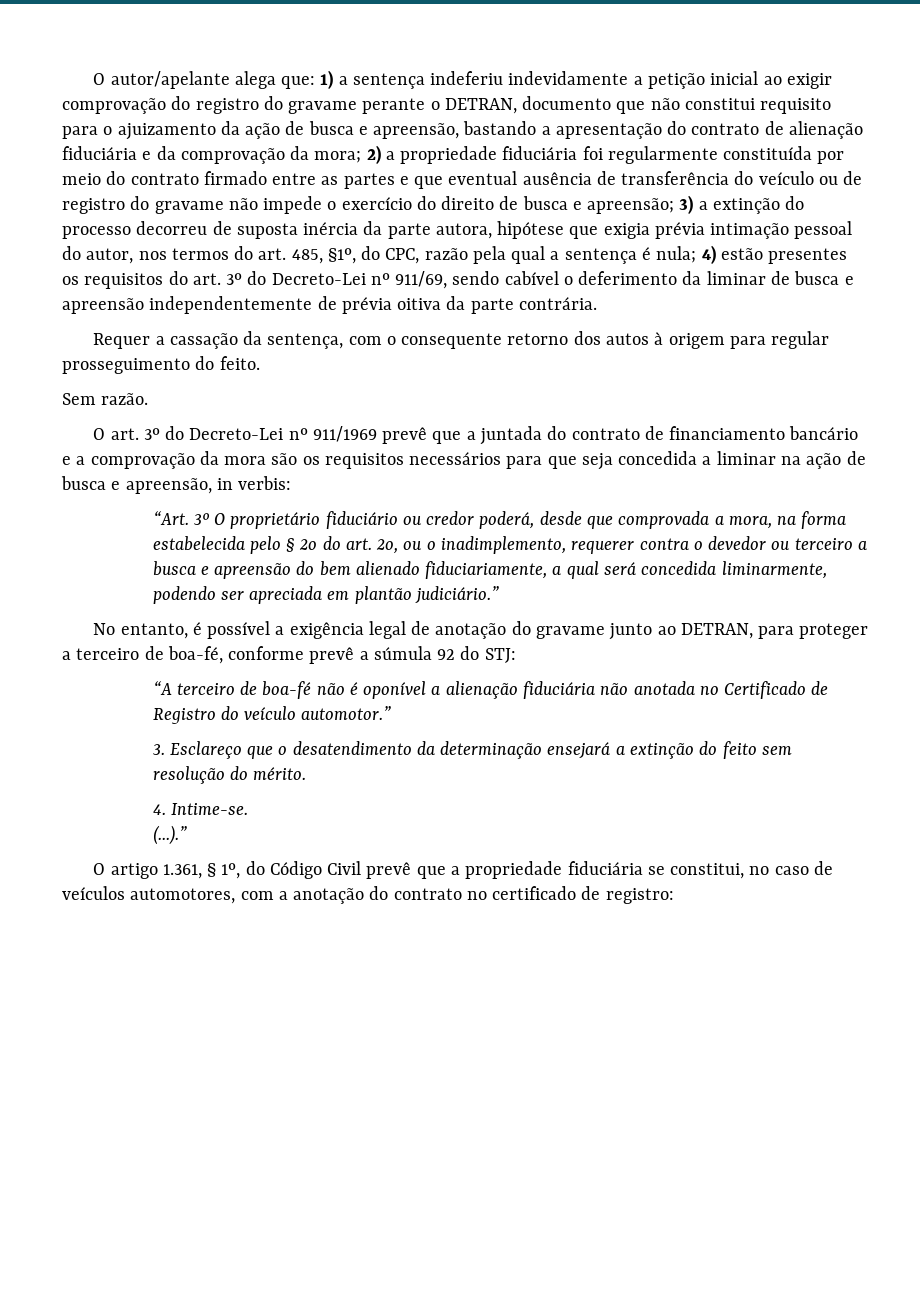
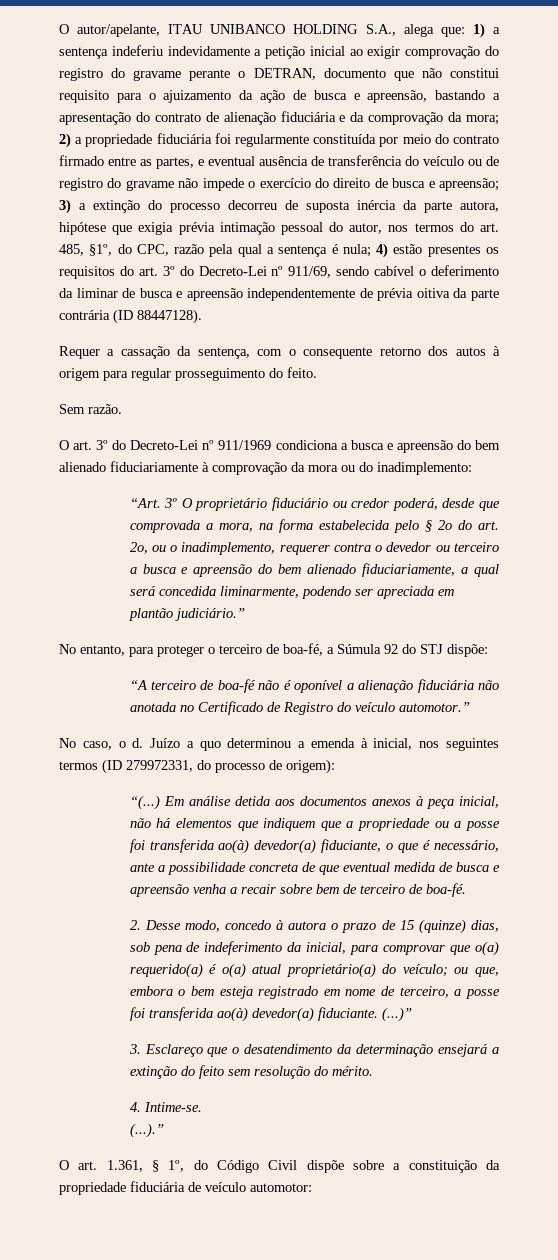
- O autor/apelante alega que:
+ O autor/apelante, ITAU UNIBANCO HOLDING S.A., alega que:
- 2) a propriedade fiduciária foi regularmente constituída por meio do contrato firmado entre as partes e que eventual ausência de transferência do veículo ou de registro do gravame não impede o exercício do direito de busca e apreensão;
+ 2) a propriedade fiduciária foi regularmente constituída por meio do contrato firmado entre as partes, e eventual ausência de transferência do veículo ou de registro do gravame não impede o exercício do direito de busca e apreensão;
- 4) estão presentes os requisitos do art. 3º do Decreto-Lei nº 911/69, sendo cabível o deferimento da liminar de busca e apreensão independentemente de prévia oitiva da parte contrária.
+ 4) estão presentes os requisitos do art. 3º do Decreto-Lei nº 911/69, sendo cabível o deferimento da liminar de busca e apreensão independentemente de prévia oitiva da parte contrária (ID 88447128).
- O art. 3º do Decreto-Lei nº 911/1969 prevê que a juntada do contrato de financiamento bancário e a comprovação da mora são os requisitos necessários para que seja concedida a liminar na ação de busca e apreensão, in verbis:
+ O art. 3º do Decreto-Lei nº 911/1969 condiciona a busca e apreensão do bem alienado fiduciariamente à comprovação da mora ou do inadimplemento:
- No entanto, é possível a exigência legal de anotação do gravame junto ao DETRAN, para proteger a terceiro de boa-fé, conforme prevê a súmula 92 do STJ:
+ No entanto, para proteger o terceiro de boa-fé, a Súmula 92 do STJ dispõe:
+ No caso, o d. Juízo a quo determinou a emenda à inicial, nos seguintes termos (ID 279972331, do processo de origem):
+ “(...) Em análise detida aos documentos anexos à peça inicial, não há elementos que indiquem que a propriedade ou a posse foi transferida ao(à) devedor(a) fiduciante, o que é necessário, ante a possibilidade concreta de que eventual medida de busca e apreensão venha a recair sobre bem de terceiro de boa-fé.
+ 2. Desse modo, concedo à autora o prazo de 15 (quinze) dias, sob pena de indeferimento da inicial, para comprovar que o(a) requerido(a) é o(a) atual proprietário(a) do veículo; ou que, embora o bem esteja registrado em nome de terceiro, a posse foi transferida ao(à) devedor(a) fiduciante. (...)”
- O artigo 1.361, § 1º, do Código Civil prevê que a propriedade fiduciária se constitui, no caso de veículos automotores, com a anotação do contrato no certificado de registro:
+ O art. 1.361, § 1º, do Código Civil dispõe sobre a constituição da propriedade fiduciária de veículo automotor:

